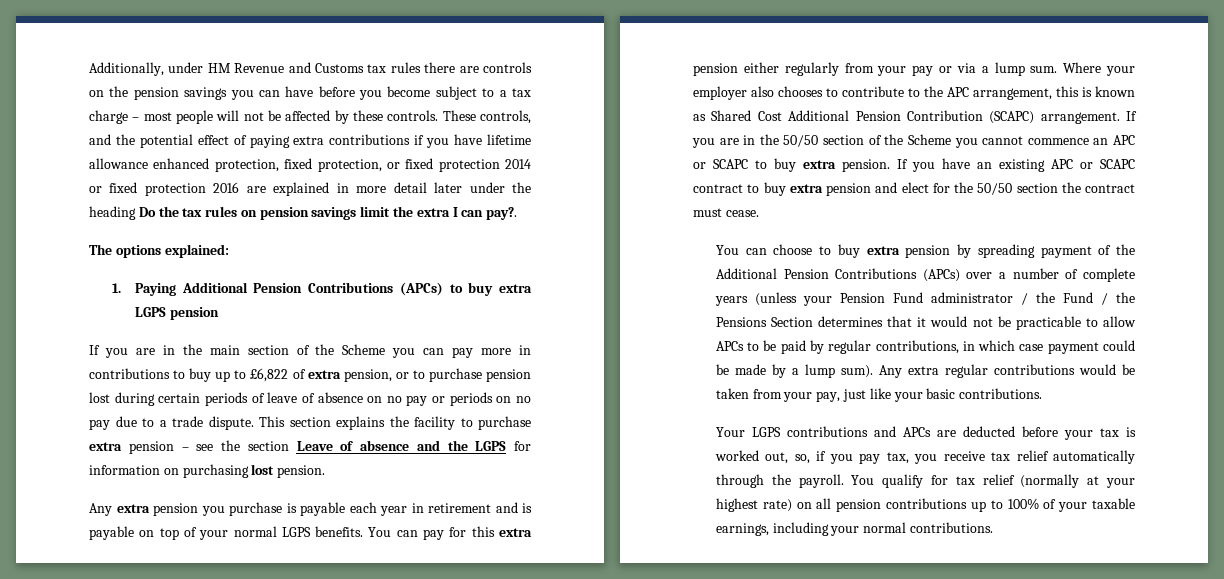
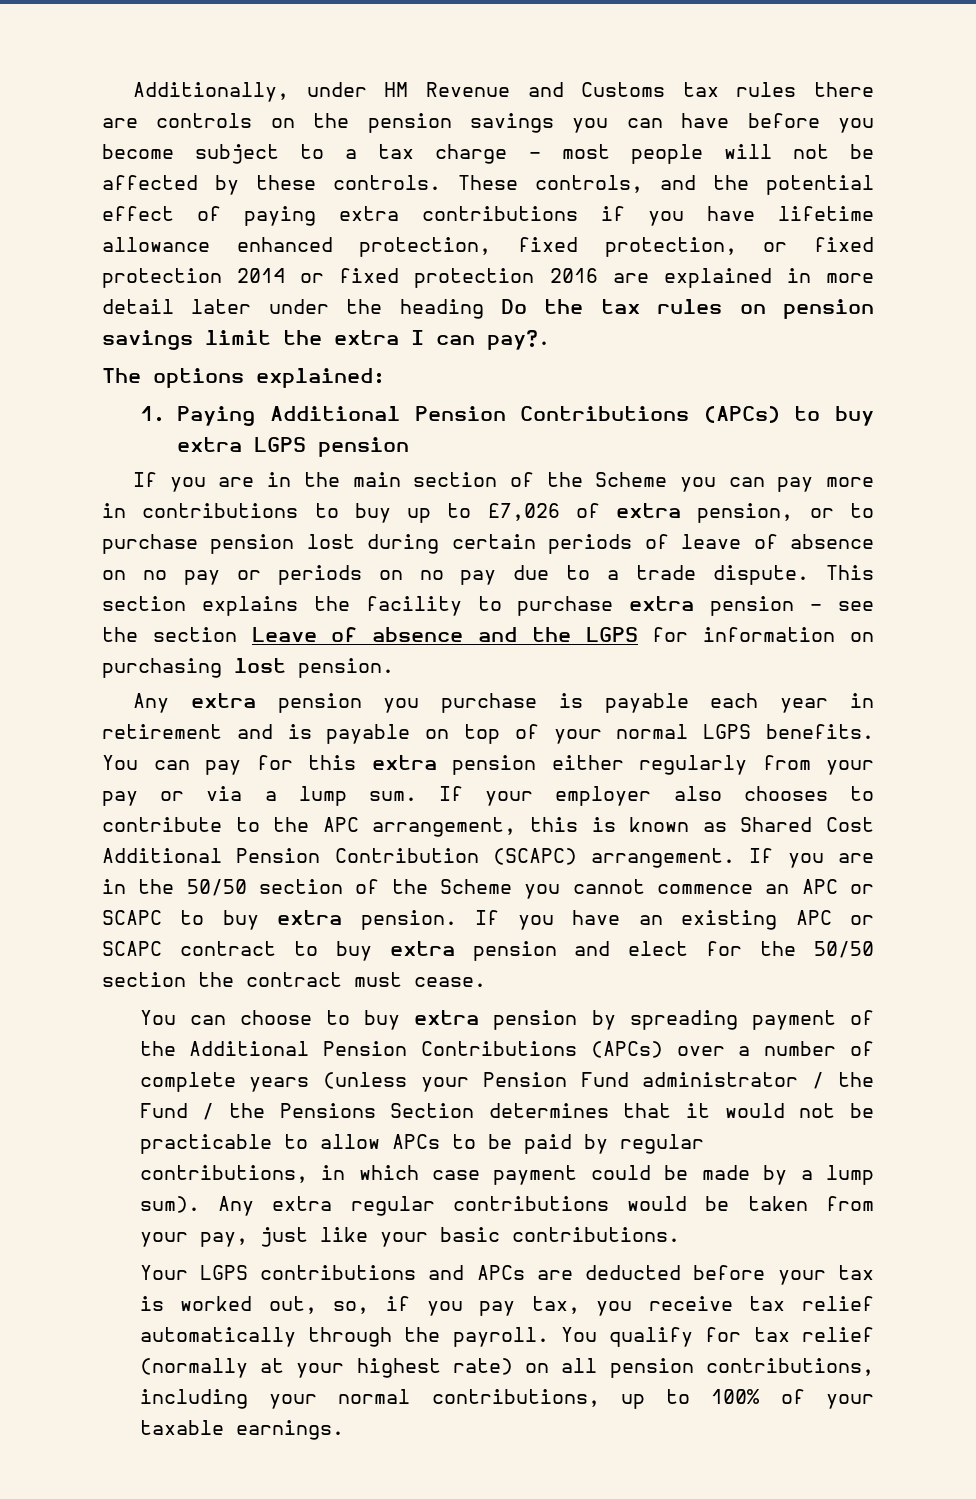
- If you are in the main section of the Scheme you can pay more in contributions to buy up to £6,822 of extra pension, or to purchase pension lost during certain periods of leave of absence on no pay or periods on no pay due to a trade dispute.
+ If you are in the main section of the Scheme you can pay more in contributions to buy up to £7,026 of extra pension, or to purchase pension lost during certain periods of leave of absence on no pay or periods on no pay due to a trade dispute.
- Where your employer also chooses to contribute to the APC arrangement, this is known as Shared Cost Additional Pension Contribution (SCAPC) arrangement.
+ If your employer also chooses to contribute to the APC arrangement, this is known as Shared Cost Additional Pension Contribution (SCAPC) arrangement.
- You qualify for tax relief (normally at your highest rate) on all pension contributions up to 100% of your taxable earnings, including your normal contributions.
+ You qualify for tax relief (normally at your highest rate) on all pension contributions, including your normal contributions, up to 100% of your taxable earnings.

